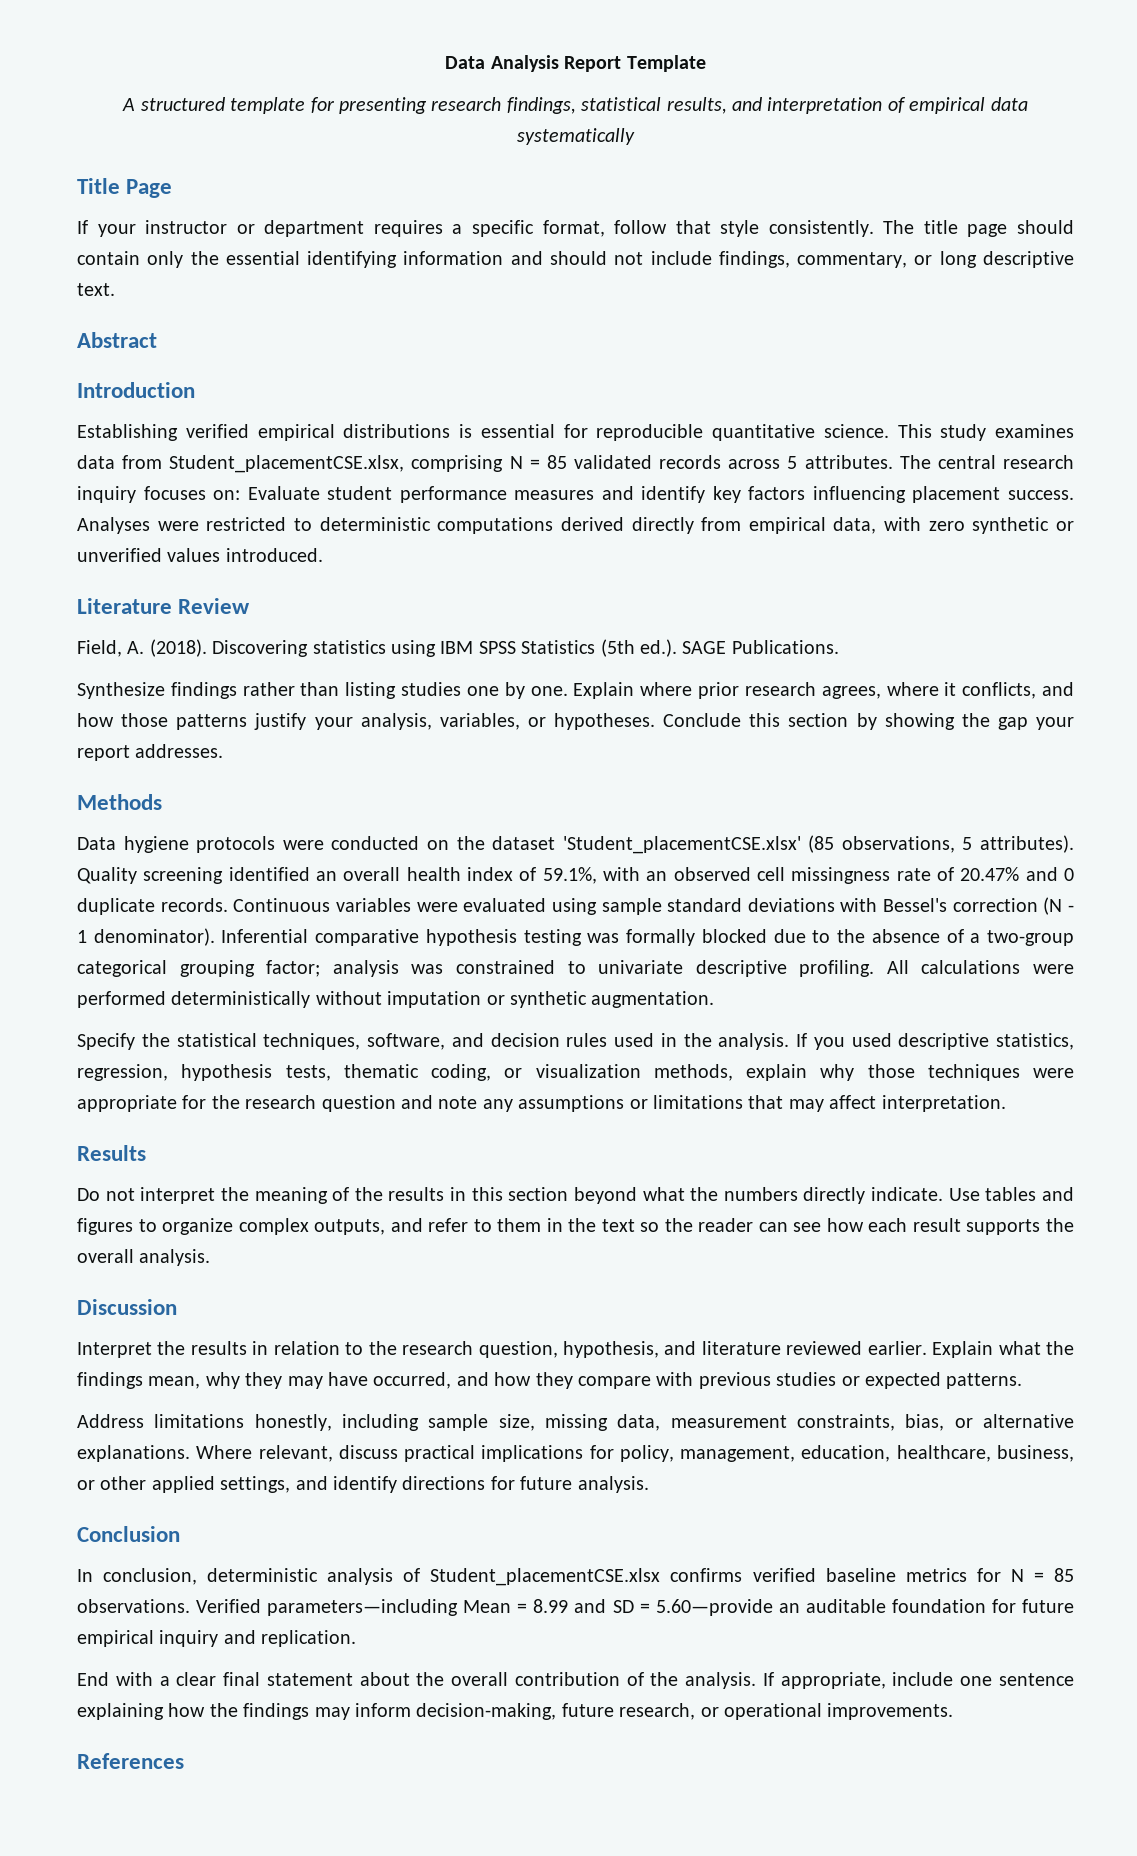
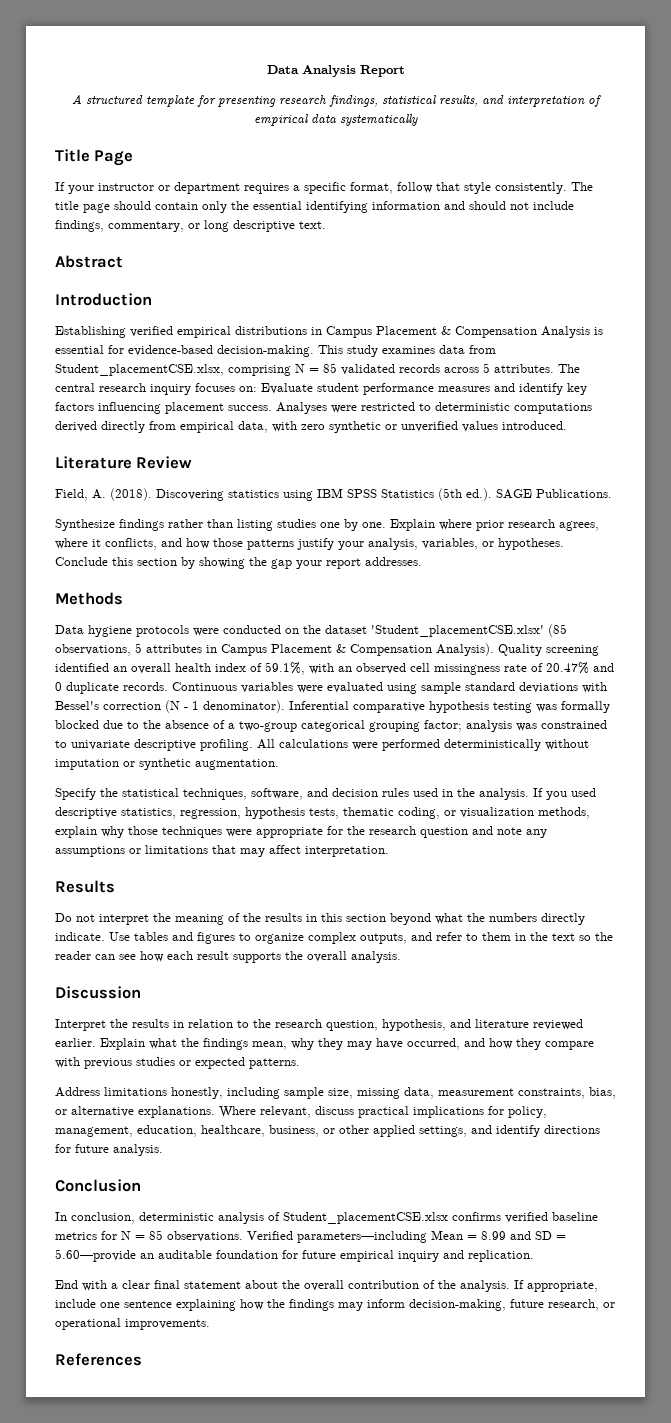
- Data Analysis Report Template
+ Data Analysis Report
- Establishing verified empirical distributions is essential for reproducible quantitative science.
+ Establishing verified empirical distributions in Campus Placement & Compensation Analysis is essential for evidence-based decision-making.
- Data hygiene protocols were conducted on the dataset 'Student_placementCSE.xlsx' (85 observations, 5 attributes).
+ Data hygiene protocols were conducted on the dataset 'Student_placementCSE.xlsx' (85 observations, 5 attributes in Campus Placement & Compensation Analysis).

